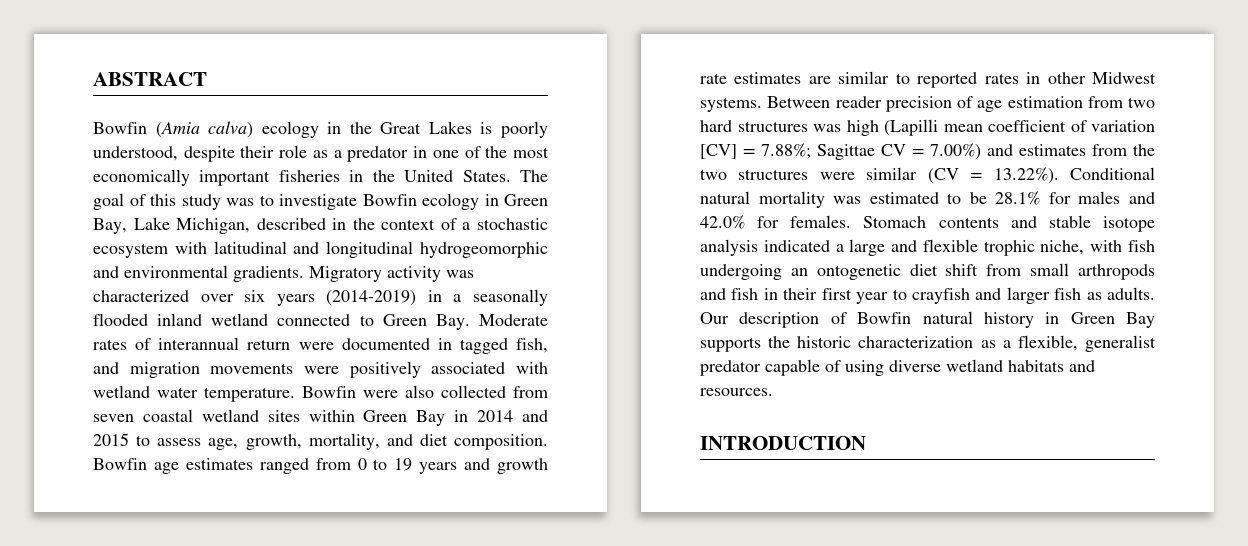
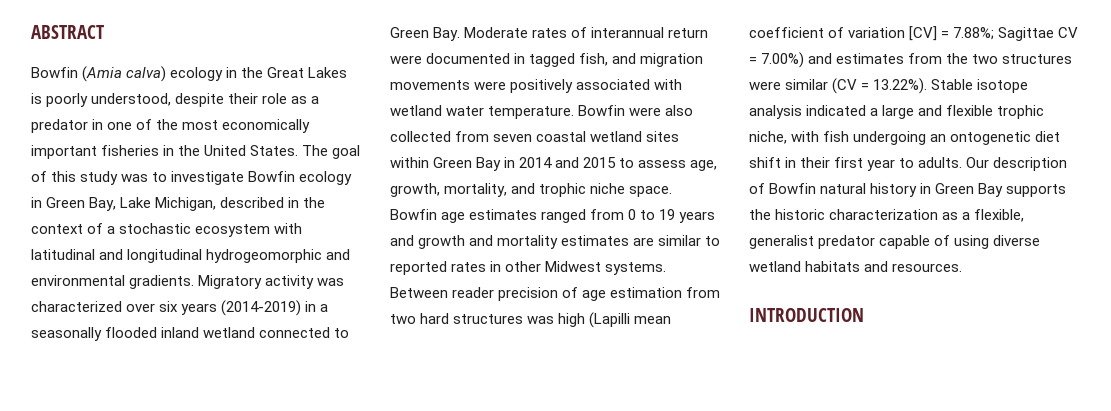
- Bowfin were also collected from seven coastal wetland sites within Green Bay in 2014 and 2015 to assess age, growth, mortality, and diet composition.
+ Bowfin were also collected from seven coastal wetland sites within Green Bay in 2014 and 2015 to assess age, growth, mortality, and trophic niche space.
- Bowfin age estimates ranged from 0 to 19 years and growth rate estimates are similar to reported rates in other Midwest systems.
+ Bowfin age estimates ranged from 0 to 19 years and growth and mortality estimates are similar to reported rates in other Midwest systems.
- Between reader precision of age estimation from two hard structures was high (Lapilli mean coefficient of variation [CV] = 7.88%; Sagittae CV = 7.00%) and estimates from the two structures were similar (CV = 13.22%). Conditional natural mortality was estimated to be 28.1% for males and 42.0% for females. Stomach contents and stable isotope analysis indicated a large and flexible trophic niche, with fish undergoing an ontogenetic diet shift from small arthropods and fish in their first year to crayfish and larger fish as adults.
+ Between reader precision of age estimation from two hard structures was high (Lapilli mean coefficient of variation [CV] = 7.88%; Sagittae CV = 7.00%) and estimates from the two structures were similar (CV = 13.22%). Stable isotope analysis indicated a large and flexible trophic niche, with fish undergoing an ontogenetic diet shift in their first year to adults.

